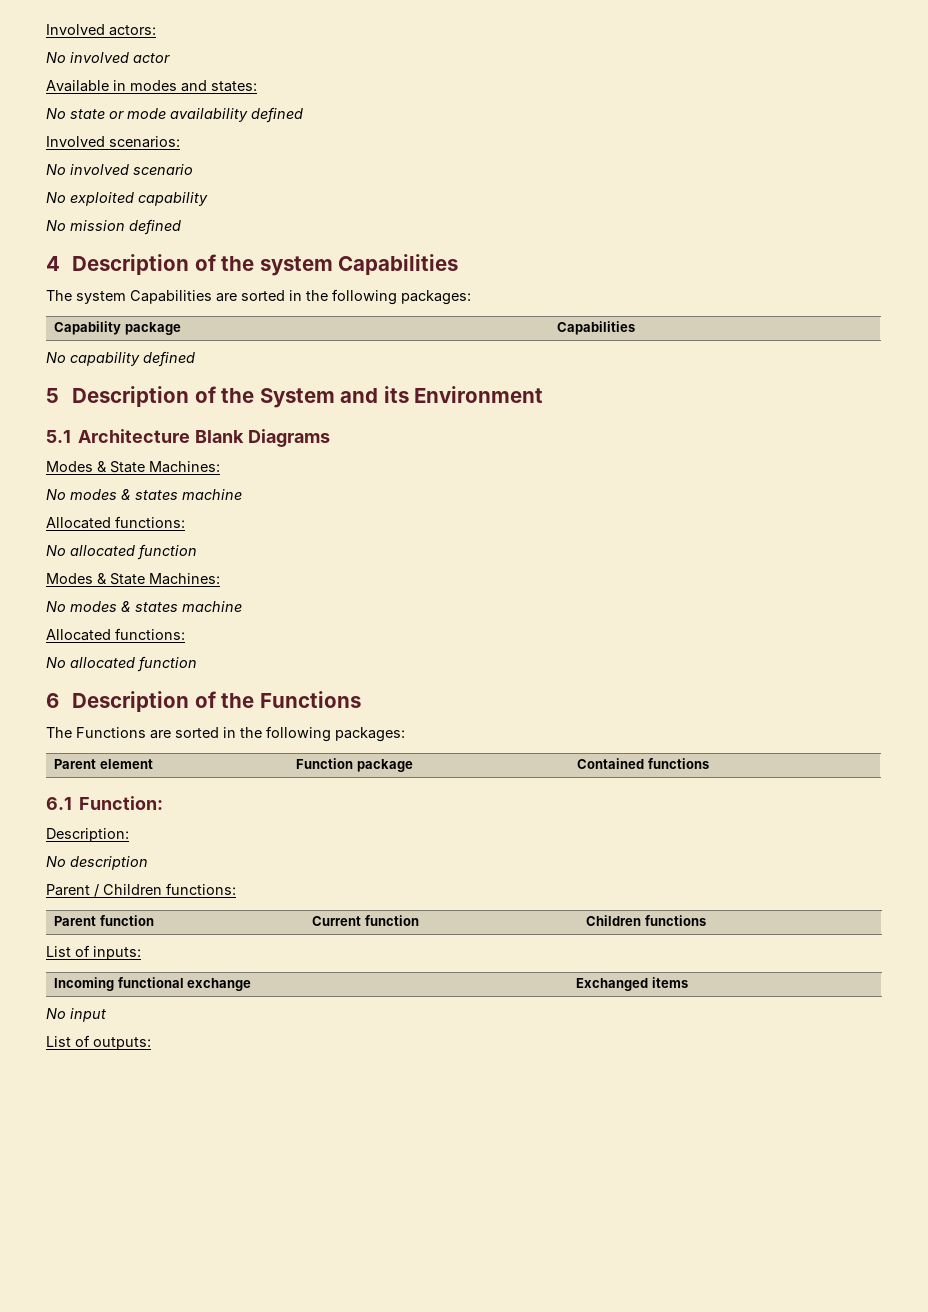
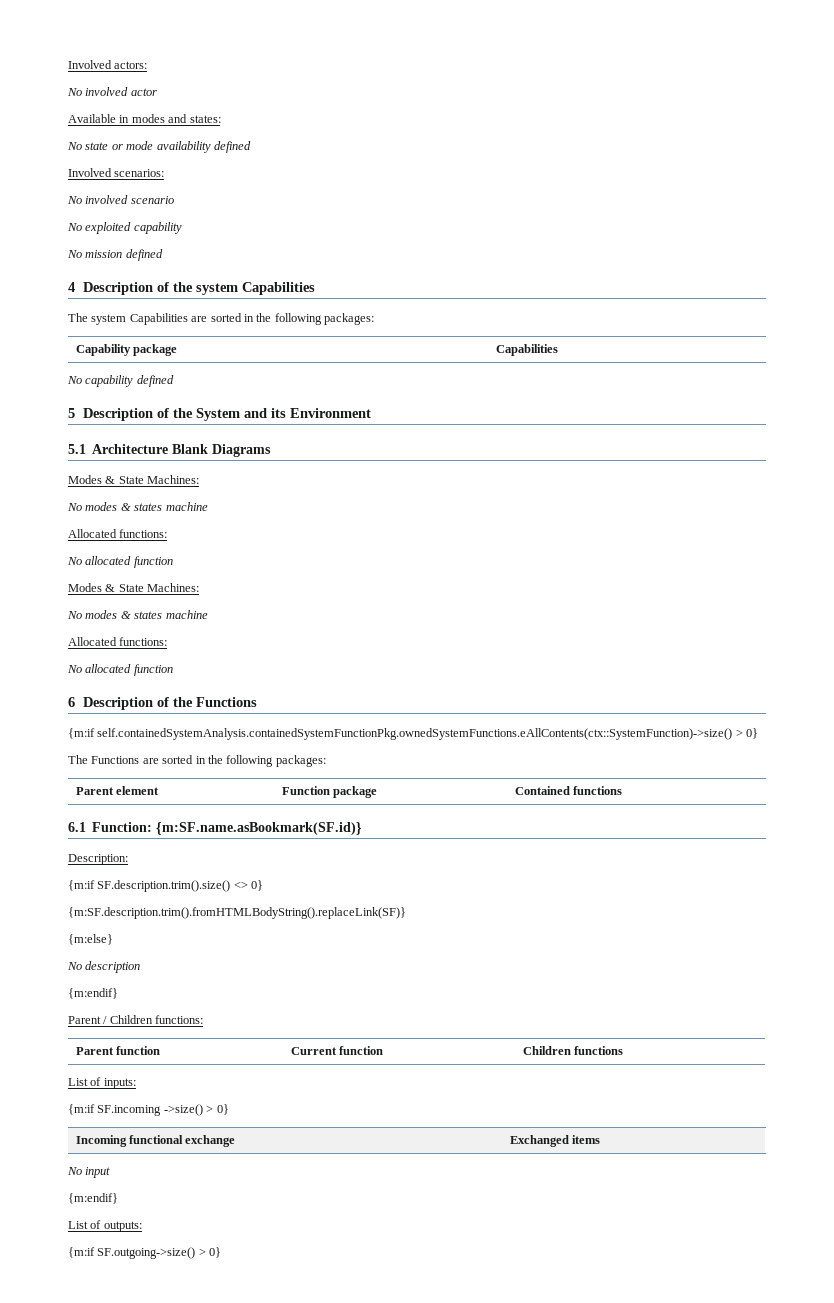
+ {m:if self.containedSystemAnalysis.containedSystemFunctionPkg.ownedSystemFunctions.eAllContents(ctx::SystemFunction)->size() > 0}
- 6.1 Function:
+ 6.1 Function: {m:SF.name.asBookmark(SF.id)}
+ {m:if SF.description.trim().size() <> 0}
+ {m:SF.description.trim().fromHTMLBodyString().replaceLink(SF)}
+ {m:else}
  No description
+ {m:endif}
+ {m:if SF.incoming ->size() > 0}
  No input
+ {m:endif}
+ {m:if SF.outgoing->size() > 0}

